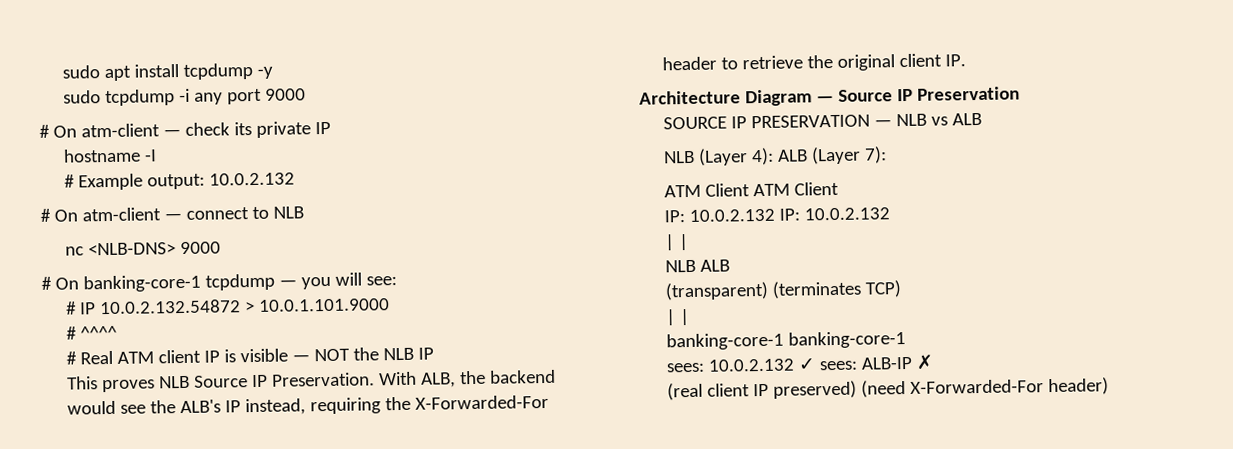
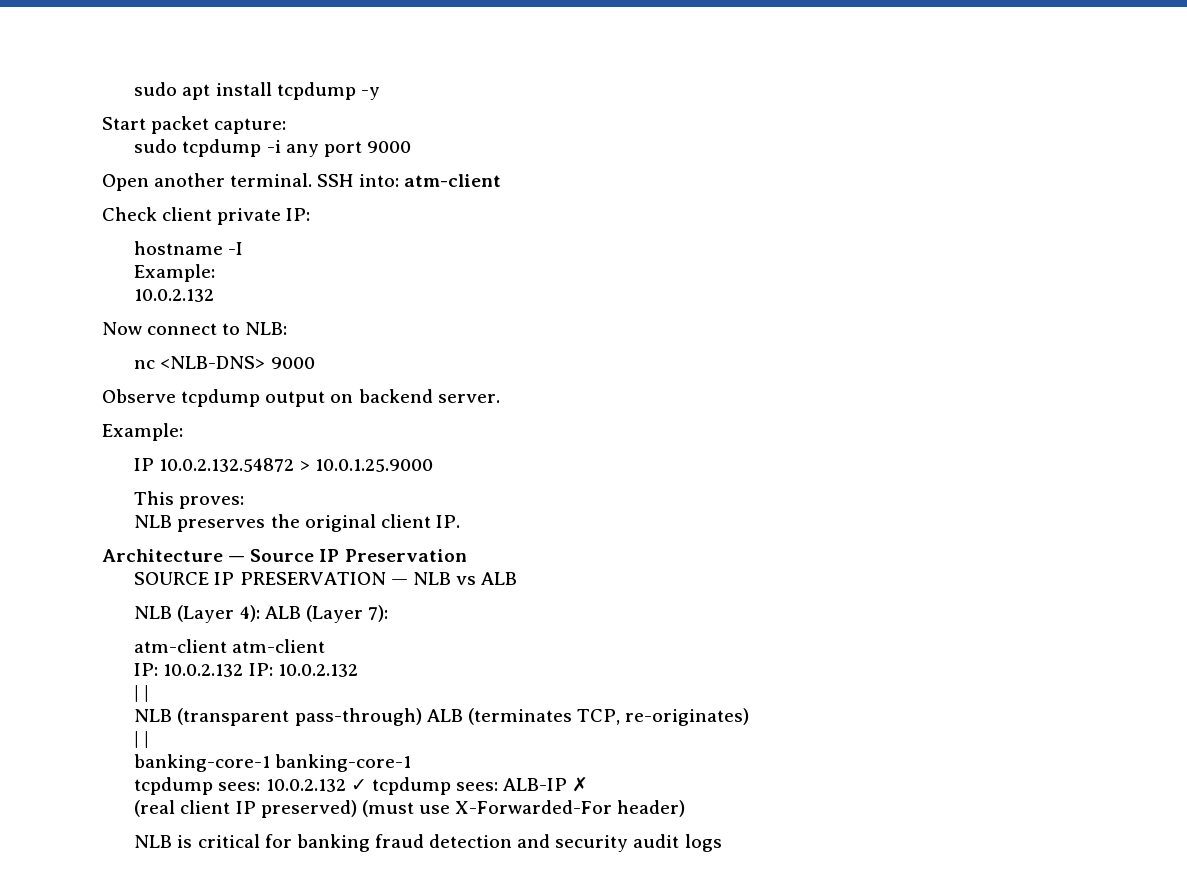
+ Start packet capture:
- # On atm-client — check its private IP
+ Open another terminal. SSH into: atm-client
+ Check client private IP:
  hostname -I
- # Example output: 10.0.2.132
- # On atm-client — connect to NLB
+ Example:
+ 10.0.2.132
+ Now connect to NLB:
- # On banking-core-1 tcpdump — you will see:
- # IP 10.0.2.132.54872 > 10.0.1.101.9000
- # ^^^^
- # Real ATM client IP is visible — NOT the NLB IP
- This proves NLB Source IP Preservation. With ALB, the backend would see the ALB's IP instead, requiring the X-Forwarded-For header to retrieve the original client IP.
+ Observe tcpdump output on backend server.
+ Example:
+ IP 10.0.2.132.54872 > 10.0.1.25.9000
+ This proves:
+ NLB preserves the original client IP.
- Architecture Diagram — Source IP Preservation
+ Architecture — Source IP Preservation
- ATM Client ATM Client
+ atm-client atm-client
- NLB ALB
- (transparent) (terminates TCP)
+ NLB (transparent pass-through) ALB (terminates TCP, re-originates)
- sees: 10.0.2.132 ✓ sees: ALB-IP ✗
+ tcpdump sees: 10.0.2.132 ✓ tcpdump sees: ALB-IP ✗
- (real client IP preserved) (need X-Forwarded-For header)
+ (real client IP preserved) (must use X-Forwarded-For header)
+ NLB is critical for banking fraud detection and security audit logs

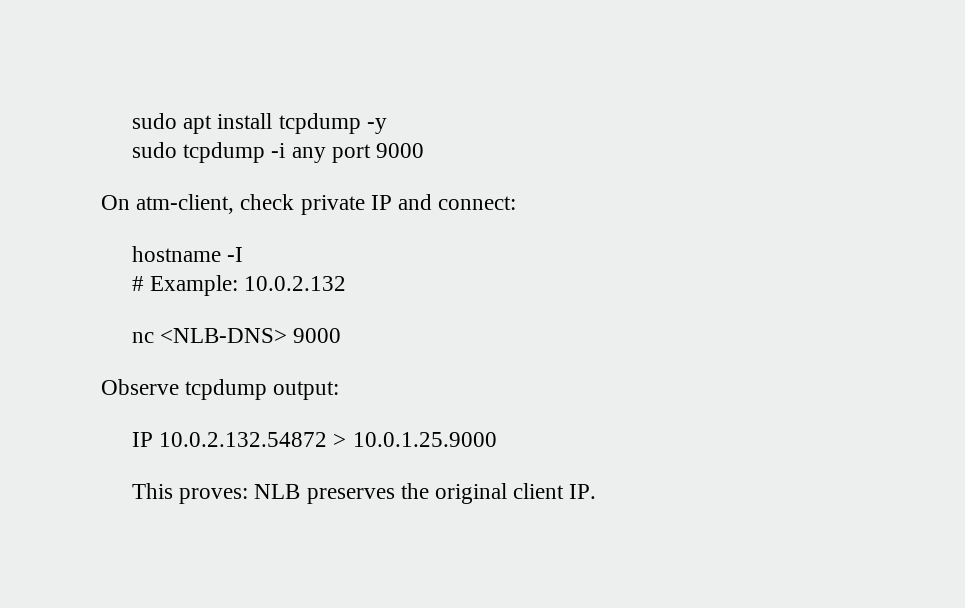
- Start packet capture:
- Open another terminal. SSH into: atm-client
- Check client private IP:
+ On atm-client, check private IP and connect:
  hostname -I
- Example:
- 10.0.2.132
- Now connect to NLB:
+ # Example: 10.0.2.132
- Observe tcpdump output on backend server.
- Example:
+ Observe tcpdump output:
- This proves:
- NLB preserves the original client IP.
+ This proves: NLB preserves the original client IP.
- Architecture — Source IP Preservation
- SOURCE IP PRESERVATION — NLB vs ALB
- NLB (Layer 4): ALB (Layer 7):
- atm-client atm-client
- IP: 10.0.2.132 IP: 10.0.2.132
- | |
- NLB (transparent pass-through) ALB (terminates TCP, re-originates)
- | |
- banking-core-1 banking-core-1
- tcpdump sees: 10.0.2.132 ✓ tcpdump sees: ALB-IP ✗
- (real client IP preserved) (must use X-Forwarded-For header)
- NLB is critical for banking fraud detection and security audit logs

